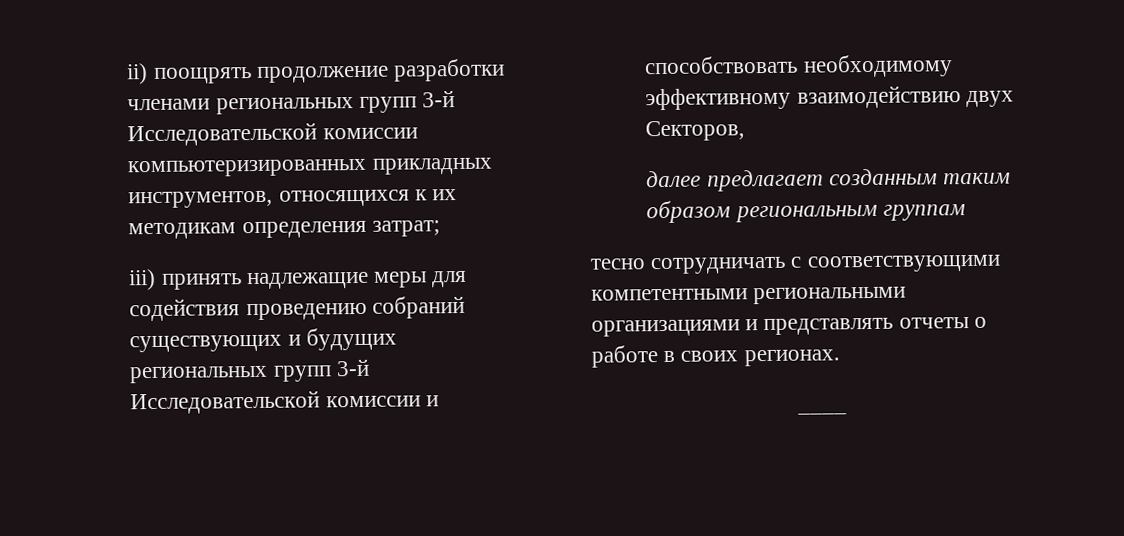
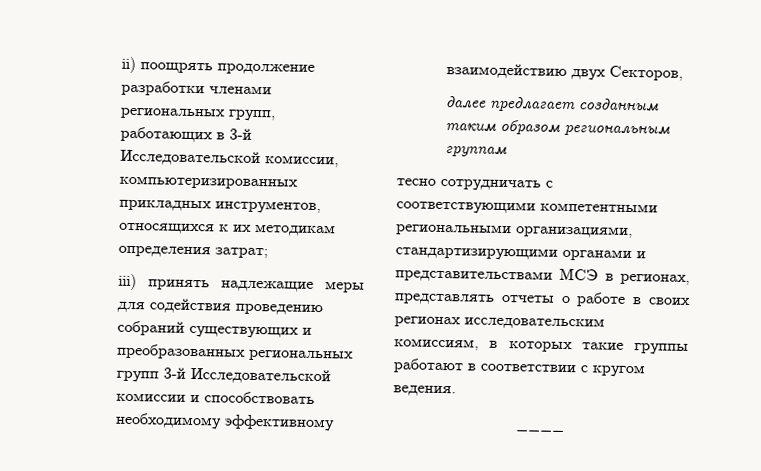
- ii) поощрять продолжение разработки членами региональных групп 3-й Исследовательской комиссии компьютеризированных прикладных инструментов, относящихся к их методикам определения затрат;
+ ii) поощрять продолжение разработки членами региональных групп, работающих в 3-й Исследовательской комиссии, компьютеризированных прикладных инструментов, относящихся к их методикам определения затрат;
- iii) принять надлежащие меры для содействия проведению собраний существующих и будущих региональных групп 3-й Исследовательской комиссии и способствовать необходимому эффективному взаимодействию двух Секторов,
+ iii) принять надлежащие меры для содействия проведению собраний существующих и преобразованных региональных групп 3-й Исследовательской комиссии и способствовать необходимому эффективному взаимодействию двух Секторов,
- тесно сотрудничать с соответствующими компетентными региональными организациями и представлять отчеты о работе в своих регионах.
+ тесно сотрудничать с соответствующими компетентными региональными организациями, стандартизирующими органами и представительствами МСЭ в регионах, представлять отчеты о работе в своих регионах исследовательским комиссиям, в которых такие группы работают в соответствии с кругом ведения.

